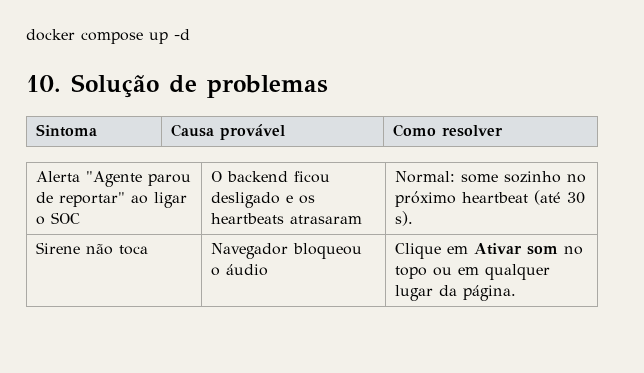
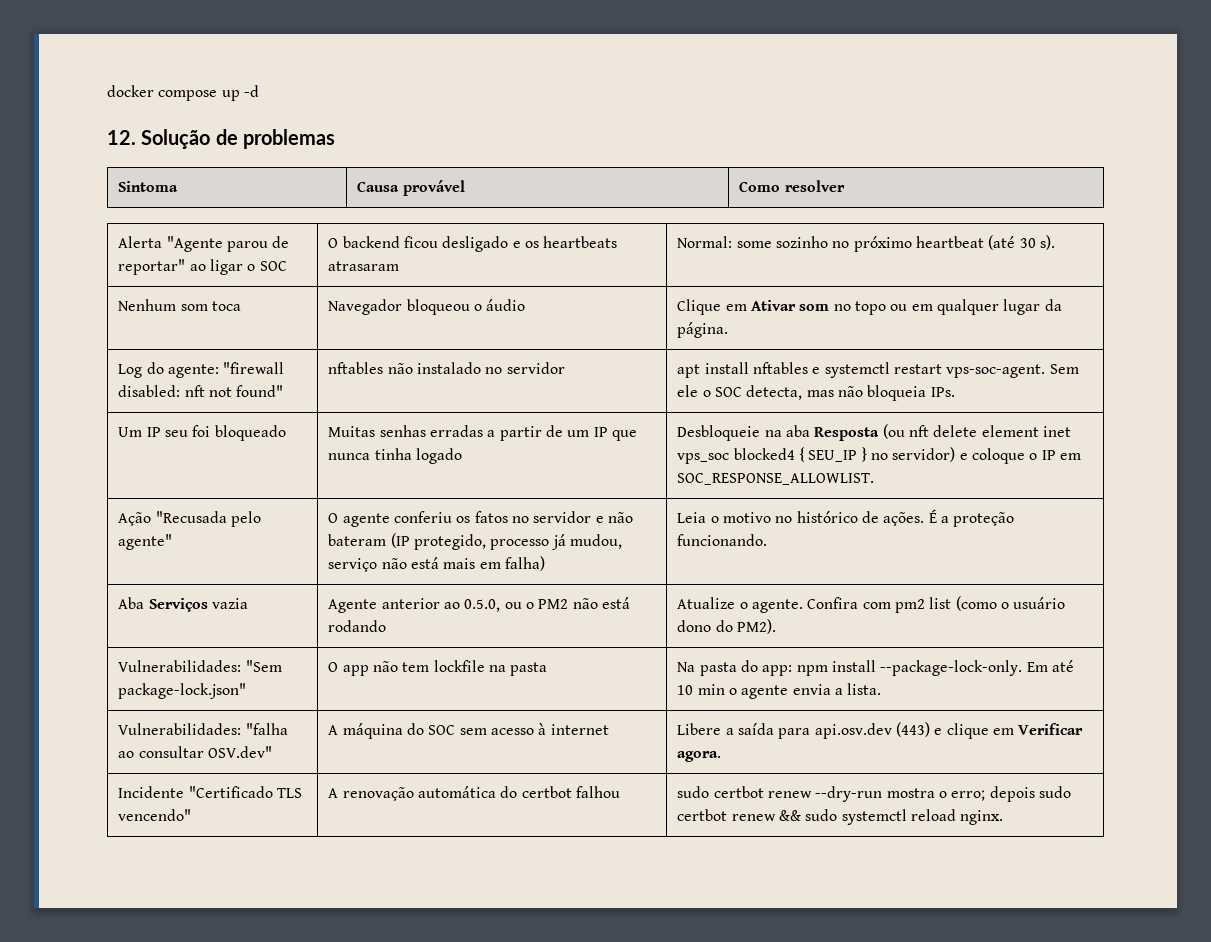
- 10. Solução de problemas
+ 12. Solução de problemas
- Sirene não toca | Navegador bloqueou o áudio | Clique em Ativar som no topo ou em qualquer lugar da página.
+ Nenhum som toca | Navegador bloqueou o áudio | Clique em Ativar som no topo ou em qualquer lugar da página.
+ Log do agente: "firewall disabled: nft not found" | nftables não instalado no servidor | apt install nftables e systemctl restart vps-soc-agent. Sem ele o SOC detecta, mas não bloqueia IPs.
+ Um IP seu foi bloqueado | Muitas senhas erradas a partir de um IP que nunca tinha logado | Desbloqueie na aba Resposta (ou nft delete element inet vps_soc blocked4 { SEU_IP } no servidor) e coloque o IP em SOC_RESPONSE_ALLOWLIST.
+ Ação "Recusada pelo agente" | O agente conferiu os fatos no servidor e não bateram (IP protegido, processo já mudou, serviço não está mais em falha) | Leia o motivo no histórico de ações. É a proteção funcionando.
+ Aba Serviços vazia | Agente anterior ao 0.5.0, ou o PM2 não está rodando | Atualize o agente. Confira com pm2 list (como o usuário dono do PM2).
+ Vulnerabilidades: "Sem package-lock.json" | O app não tem lockfile na pasta | Na pasta do app: npm install --package-lock-only. Em até 10 min o agente envia a lista.
+ Vulnerabilidades: "falha ao consultar OSV.dev" | A máquina do SOC sem acesso à internet | Libere a saída para api.osv.dev (443) e clique em Verificar agora.
+ Incidente "Certificado TLS vencendo" | A renovação automática do certbot falhou | sudo certbot renew --dry-run mostra o erro; depois sudo certbot renew && sudo systemctl reload nginx.

